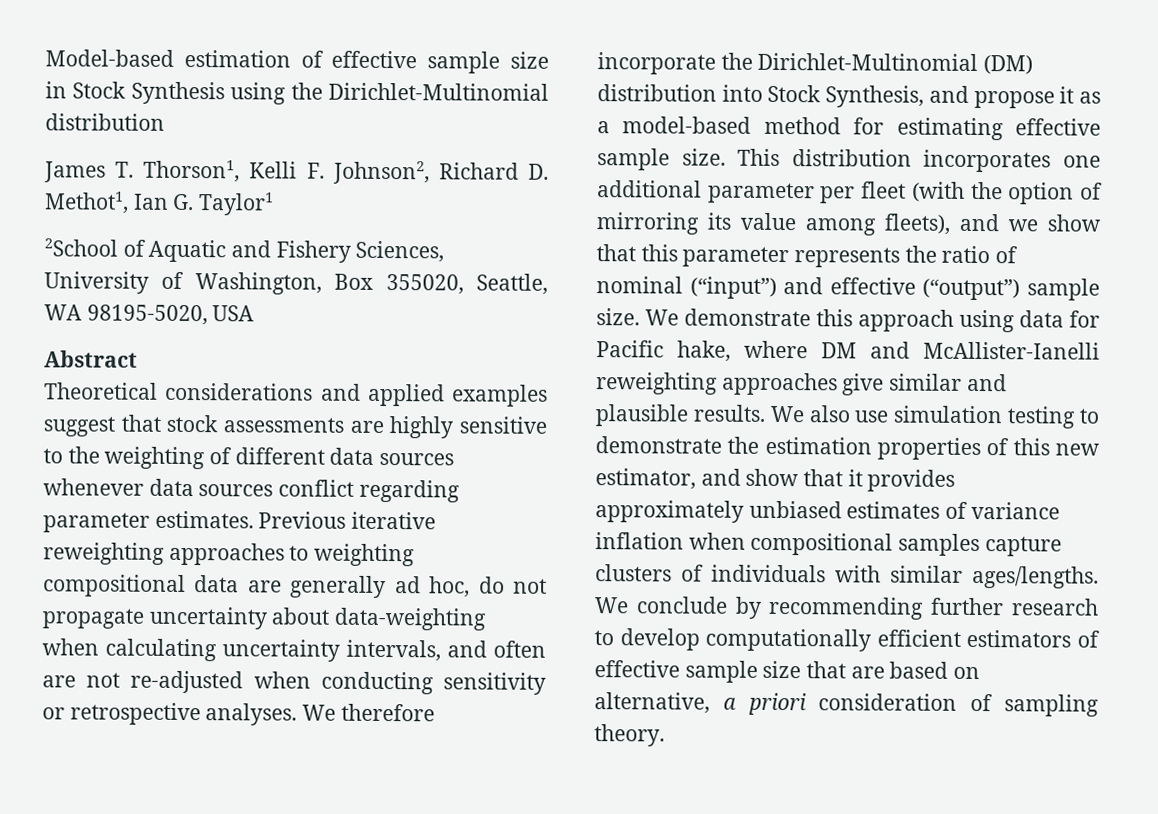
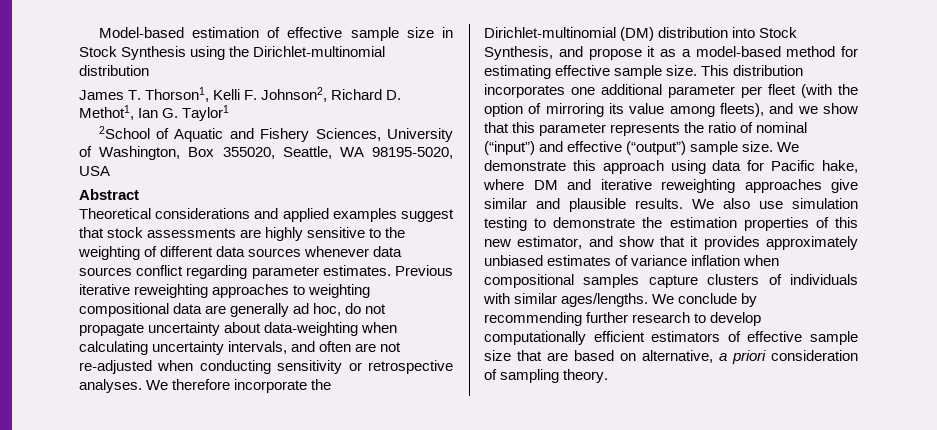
- Model-based estimation of effective sample size in Stock Synthesis using the Dirichlet-Multinomial distribution
+ Model-based estimation of effective sample size in Stock Synthesis using the Dirichlet-multinomial distribution
- We therefore incorporate the Dirichlet-Multinomial (DM) distribution into Stock Synthesis, and propose it as a model-based method for estimating effective sample size.
+ We therefore incorporate the Dirichlet-multinomial (DM) distribution into Stock Synthesis, and propose it as a model-based method for estimating effective sample size.
- We demonstrate this approach using data for Pacific hake, where DM and McAllister-Ianelli reweighting approaches give similar and plausible results.
+ We demonstrate this approach using data for Pacific hake, where DM and iterative reweighting approaches give similar and plausible results.

